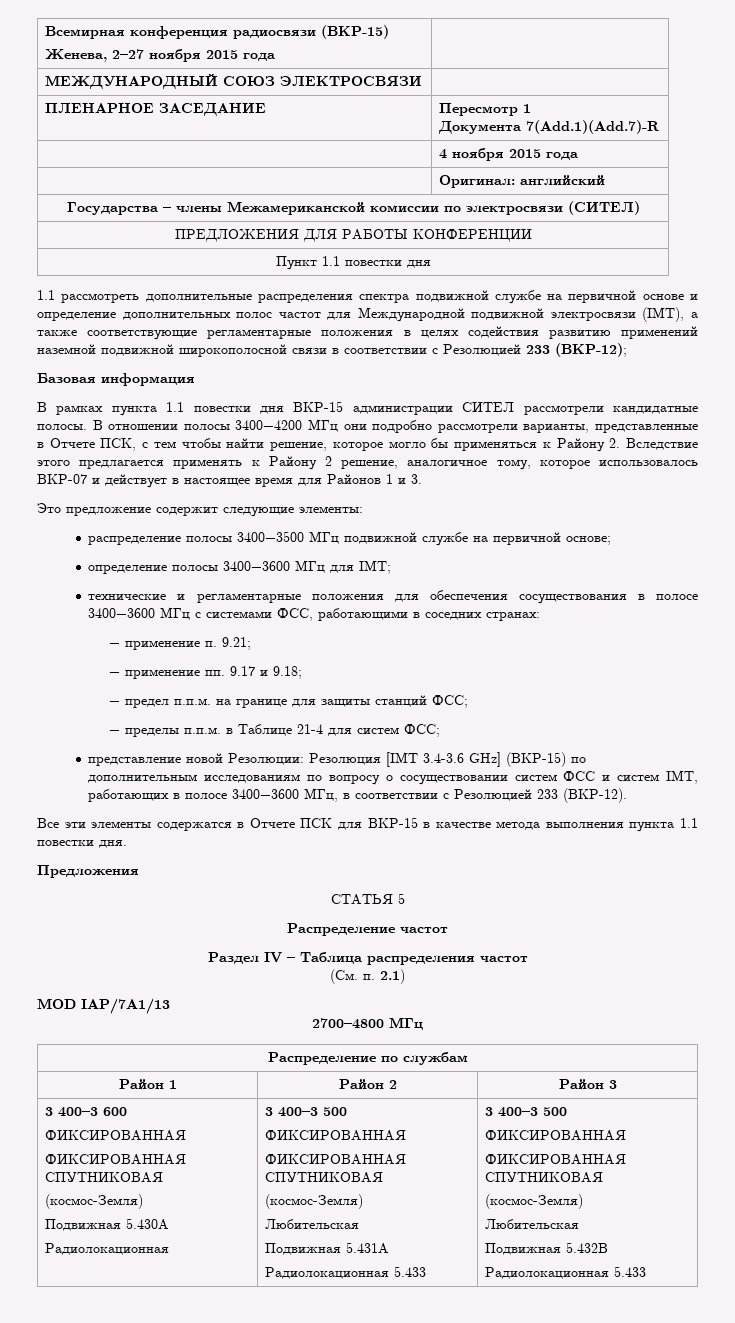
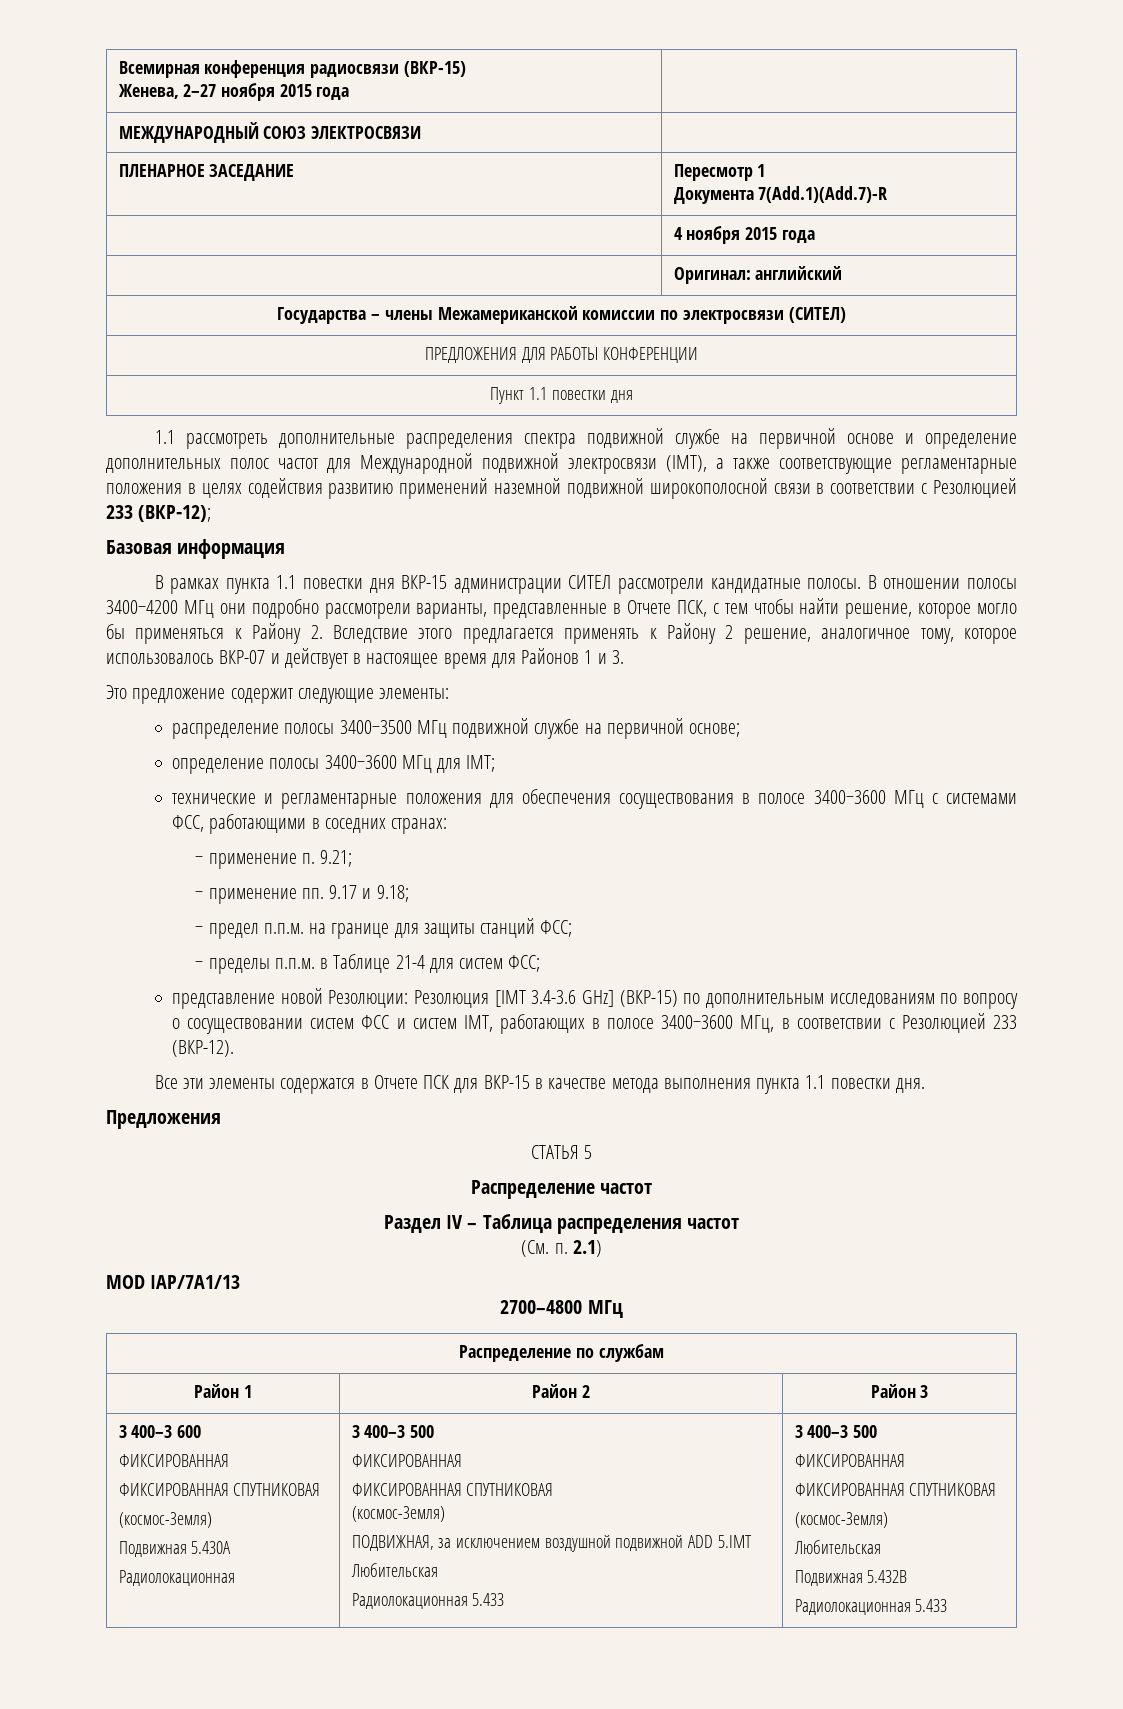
  3 400–3 600
  ФИКСИРОВАННАЯ
  ФИКСИРОВАННАЯ СПУТНИКОВАЯ
  (космос-Земля)
  Подвижная 5.430A
  Радиолокационная | 3 400–3 500
  ФИКСИРОВАННАЯ
  ФИКСИРОВАННАЯ СПУТНИКОВАЯ
  (космос-Земля)
+ ПОДВИЖНАЯ, за исключением воздушной подвижной ADD 5.IMT
  Любительская
- Подвижная 5.431А

